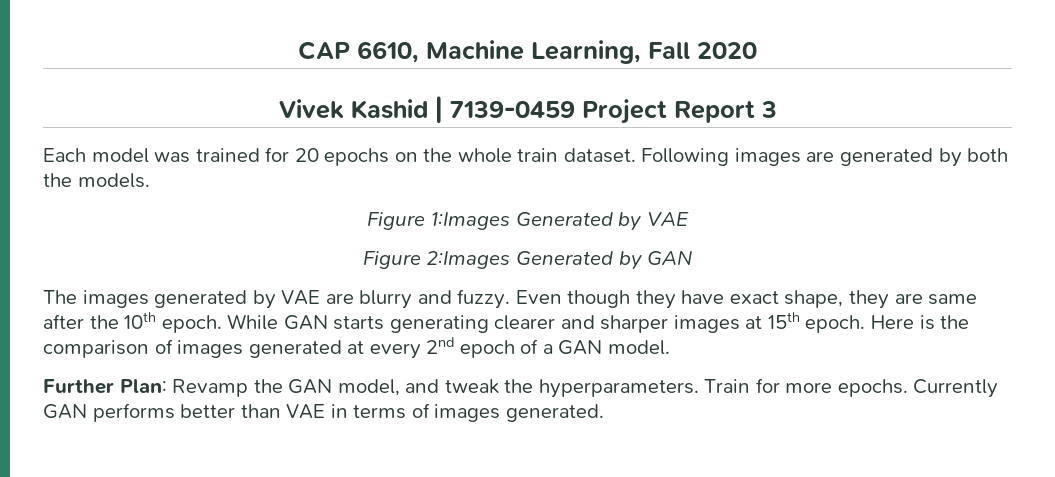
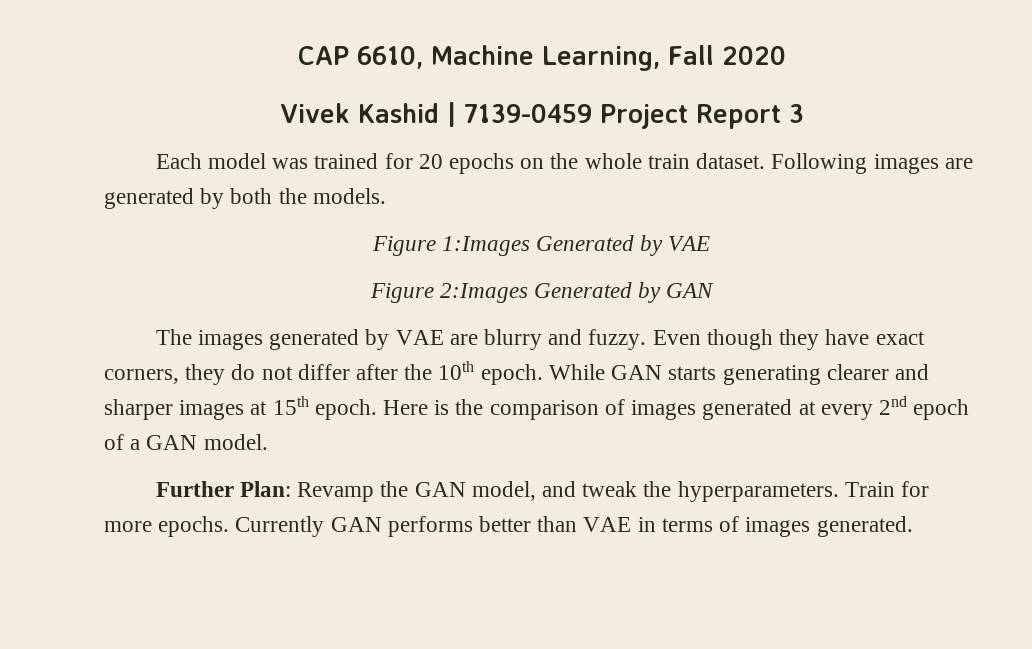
- Even though they have exact shape, they are same after the 10th epoch.
+ Even though they have exact corners, they do not differ after the 10th epoch.

